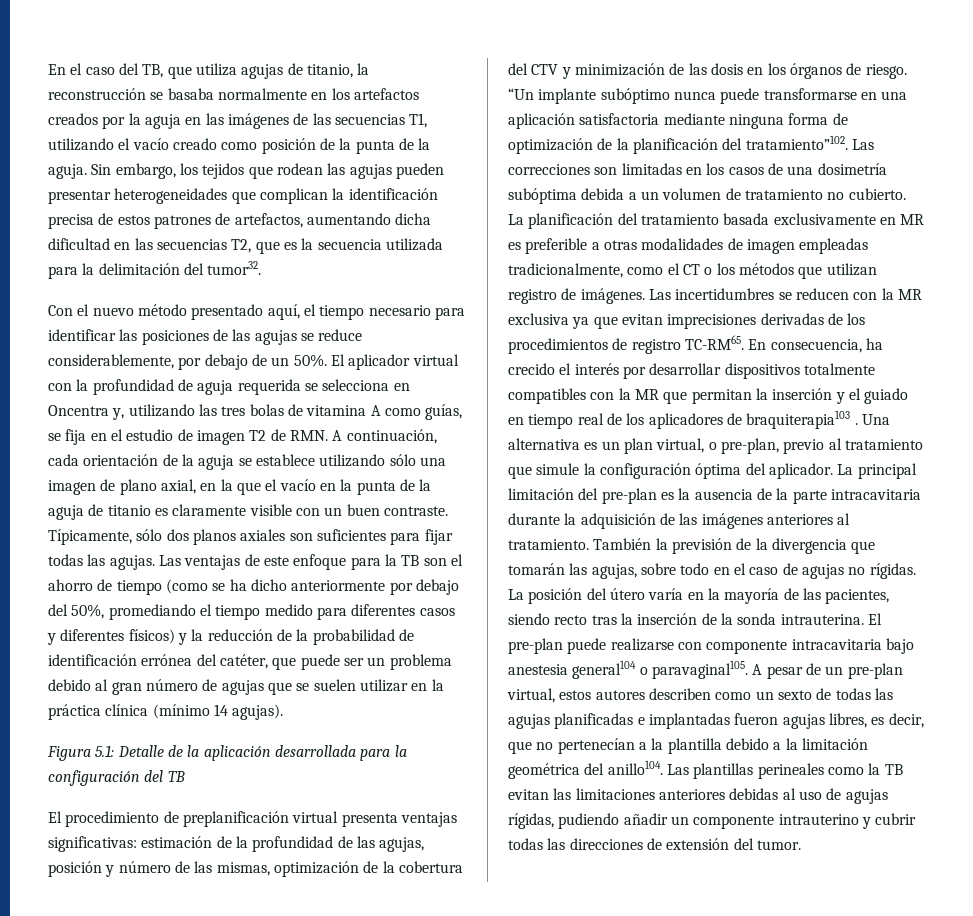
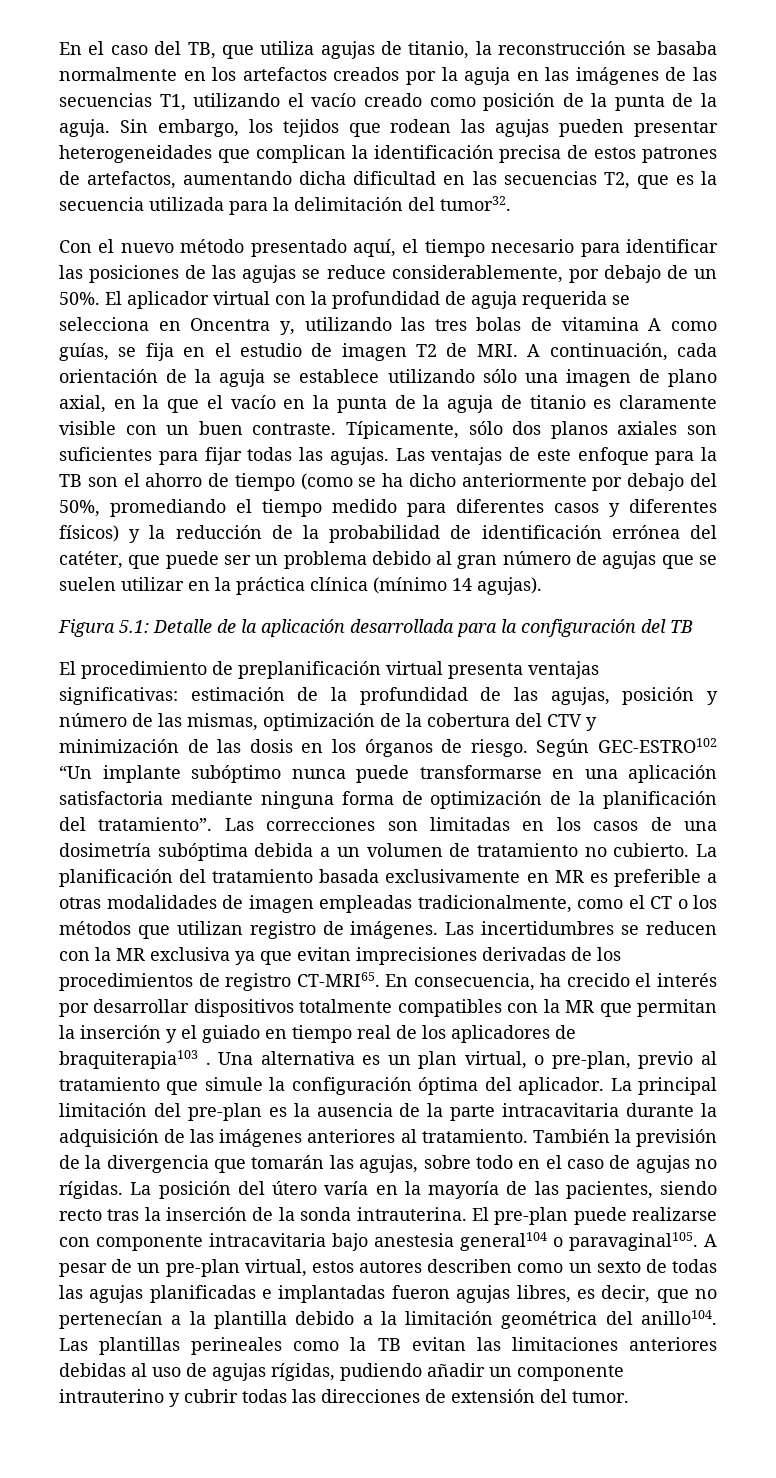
- El aplicador virtual con la profundidad de aguja requerida se selecciona en Oncentra y, utilizando las tres bolas de vitamina A como guías, se fija en el estudio de imagen T2 de RMN. A continuación, cada orientación de la aguja se establece utilizando sólo una imagen de plano axial, en la que el vacío en la punta de la aguja de titanio es claramente visible con un buen contraste.
+ El aplicador virtual con la profundidad de aguja requerida se selecciona en Oncentra y, utilizando las tres bolas de vitamina A como guías, se fija en el estudio de imagen T2 de MRI. A continuación, cada orientación de la aguja se establece utilizando sólo una imagen de plano axial, en la que el vacío en la punta de la aguja de titanio es claramente visible con un buen contraste.
- “Un implante subóptimo nunca puede transformarse en una aplicación satisfactoria mediante ninguna forma de optimización de la planificación del tratamiento”102.
+ Según GEC-ESTRO102 “Un implante subóptimo nunca puede transformarse en una aplicación satisfactoria mediante ninguna forma de optimización de la planificación del tratamiento”.
- Las incertidumbres se reducen con la MR exclusiva ya que evitan imprecisiones derivadas de los procedimientos de registro TC-RM65.
+ Las incertidumbres se reducen con la MR exclusiva ya que evitan imprecisiones derivadas de los procedimientos de registro CT-MRI65.

